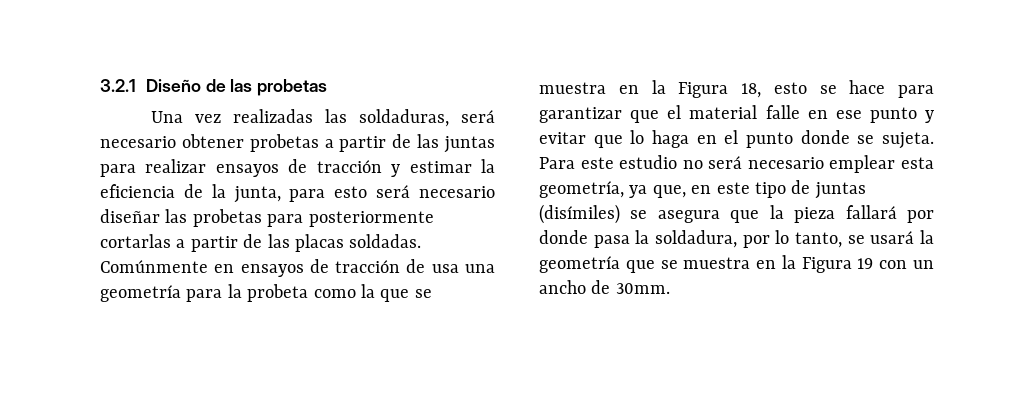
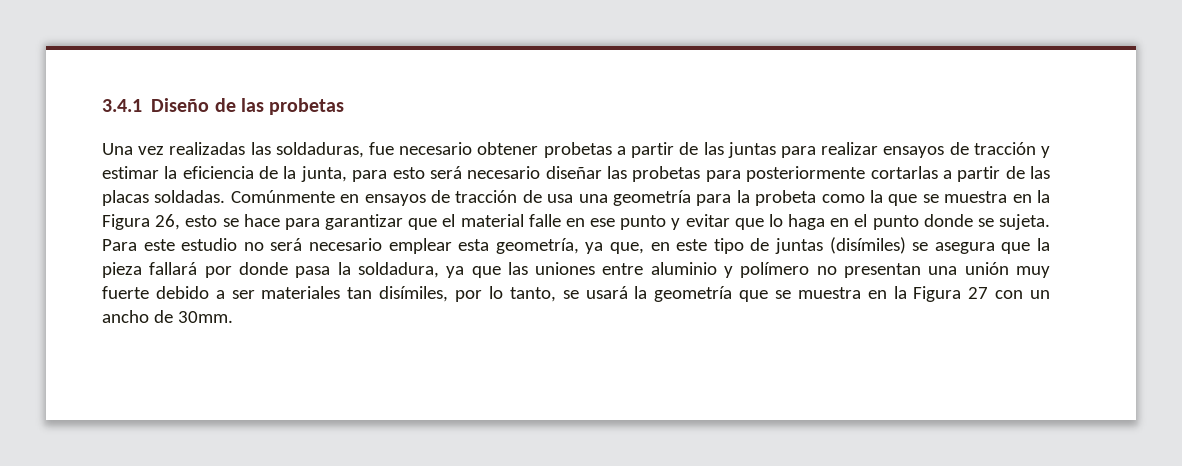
- 3.2.1 Diseño de las probetas
+ 3.4.1 Diseño de las probetas
- Una vez realizadas las soldaduras, será necesario obtener probetas a partir de las juntas para realizar ensayos de tracción y estimar la eficiencia de la junta, para esto será necesario diseñar las probetas para posteriormente cortarlas a partir de las placas soldadas.
+ Una vez realizadas las soldaduras, fue necesario obtener probetas a partir de las juntas para realizar ensayos de tracción y estimar la eficiencia de la junta, para esto será necesario diseñar las probetas para posteriormente cortarlas a partir de las placas soldadas.
- Comúnmente en ensayos de tracción de usa una geometría para la probeta como la que se muestra en la Figura 18, esto se hace para garantizar que el material falle en ese punto y evitar que lo haga en el punto donde se sujeta.
+ Comúnmente en ensayos de tracción de usa una geometría para la probeta como la que se muestra en la Figura 26, esto se hace para garantizar que el material falle en ese punto y evitar que lo haga en el punto donde se sujeta.
- Para este estudio no será necesario emplear esta geometría, ya que, en este tipo de juntas (disímiles) se asegura que la pieza fallará por donde pasa la soldadura, por lo tanto, se usará la geometría que se muestra en la Figura 19 con un ancho de 30mm.
+ Para este estudio no será necesario emplear esta geometría, ya que, en este tipo de juntas (disímiles) se asegura que la pieza fallará por donde pasa la soldadura, ya que las uniones entre aluminio y polímero no presentan una unión muy fuerte debido a ser materiales tan disímiles, por lo tanto, se usará la geometría que se muestra en la Figura 27 con un ancho de 30mm.

